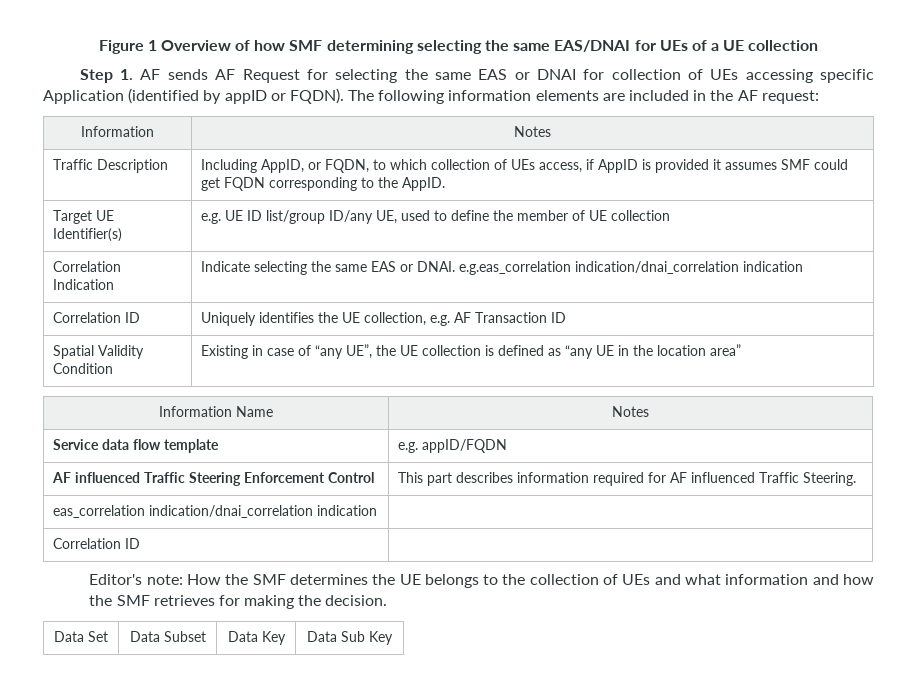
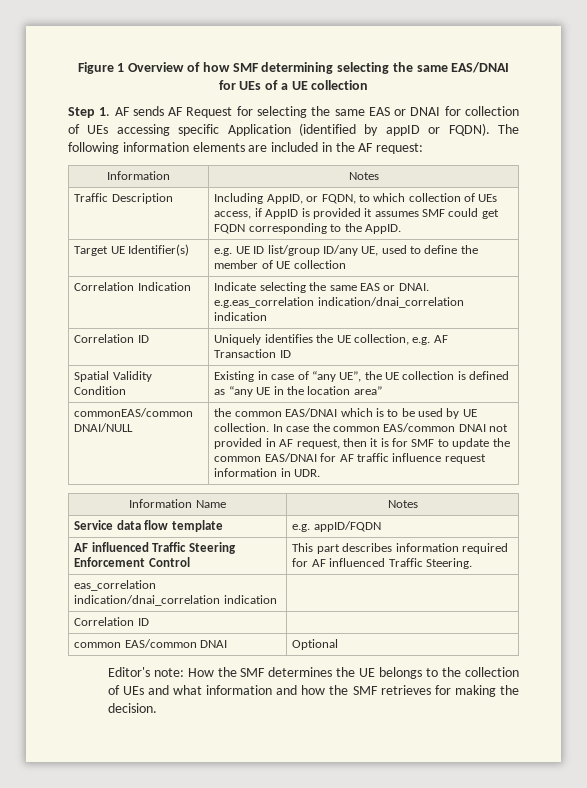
+ commonEAS/common DNAI/NULL | the common EAS/DNAI which is to be used by UE collection. In case the common EAS/common DNAI not provided in AF request, then it is for SMF to update the common EAS/DNAI for AF traffic influence request information in UDR.
+ common EAS/common DNAI | Optional
- Data Set | Data Subset | Data Key | Data Sub Key

